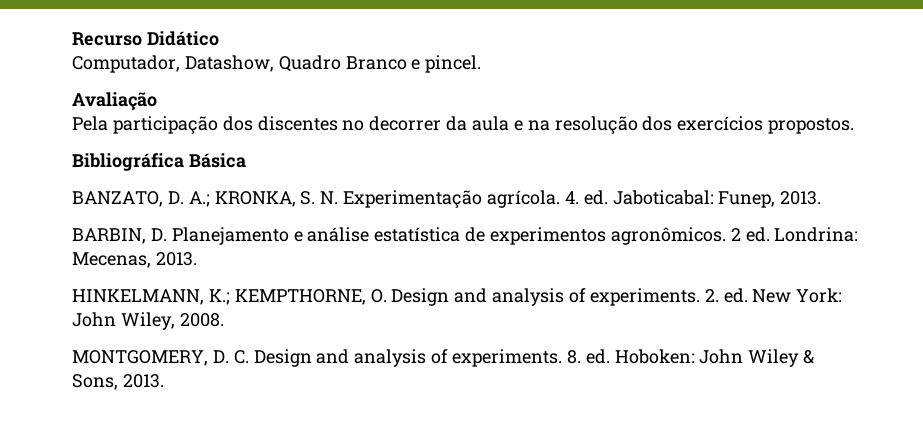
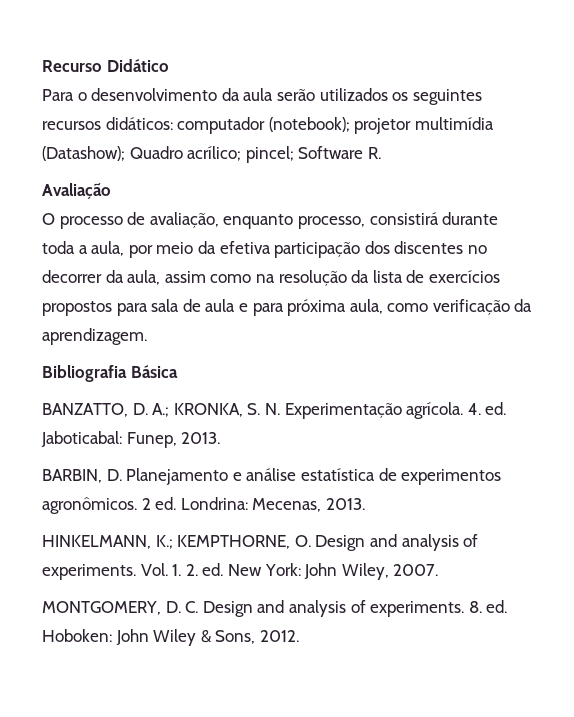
- Computador, Datashow, Quadro Branco e pincel.
+ Para o desenvolvimento da aula serão utilizados os seguintes recursos didáticos: computador (notebook); projetor multimídia (Datashow); Quadro acrílico; pincel; Software R.
  Avaliação
- Pela participação dos discentes no decorrer da aula e na resolução dos exercícios propostos.
- Bibliográfica Básica
+ O processo de avaliação, enquanto processo, consistirá durante toda a aula, por meio da efetiva participação dos discentes no decorrer da aula, assim como na resolução da lista de exercícios propostos para sala de aula e para próxima aula, como verificação da aprendizagem.
+ Bibliografia Básica
- BANZATO, D. A.; KRONKA, S. N. Experimentação agrícola.
+ BANZATTO, D. A.; KRONKA, S. N. Experimentação agrícola.
- 2. ed. New York: John Wiley, 2008.
+ Vol. 1. 2. ed. New York: John Wiley, 2007.
- 8. ed. Hoboken: John Wiley & Sons, 2013.
+ 8. ed. Hoboken: John Wiley & Sons, 2012.

